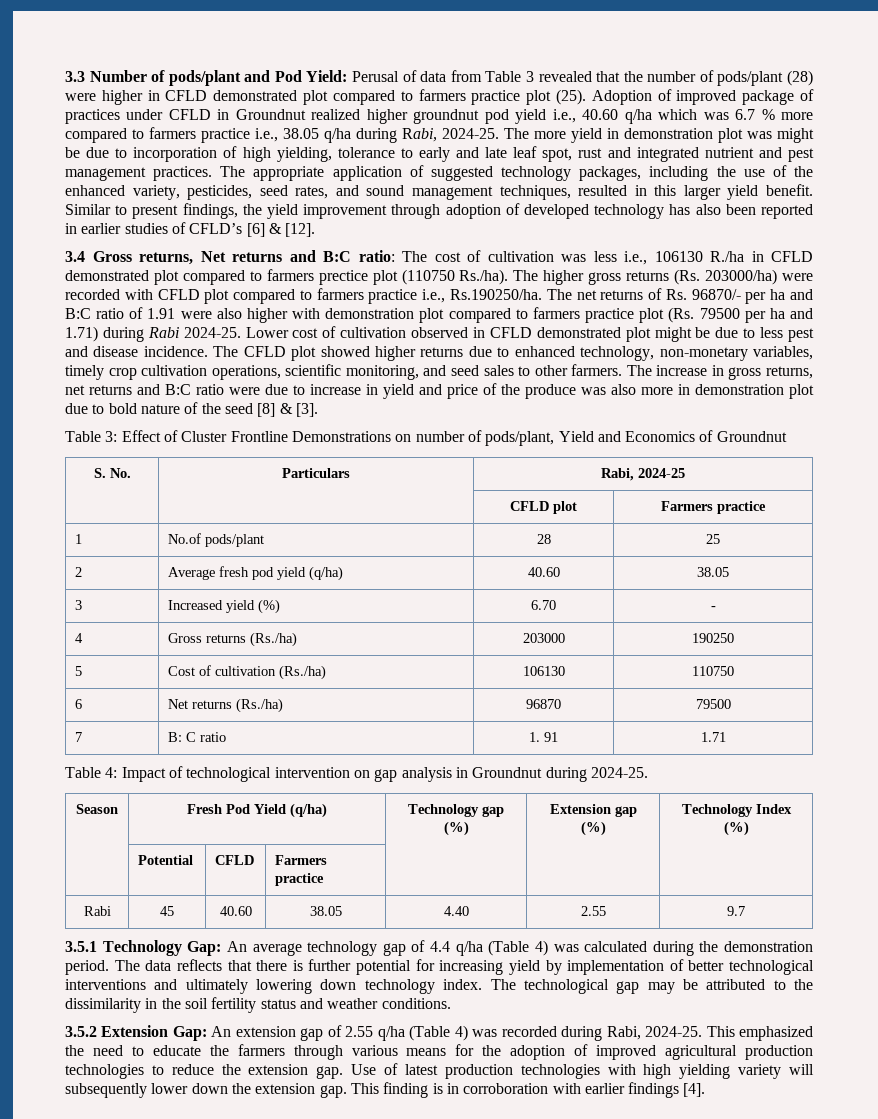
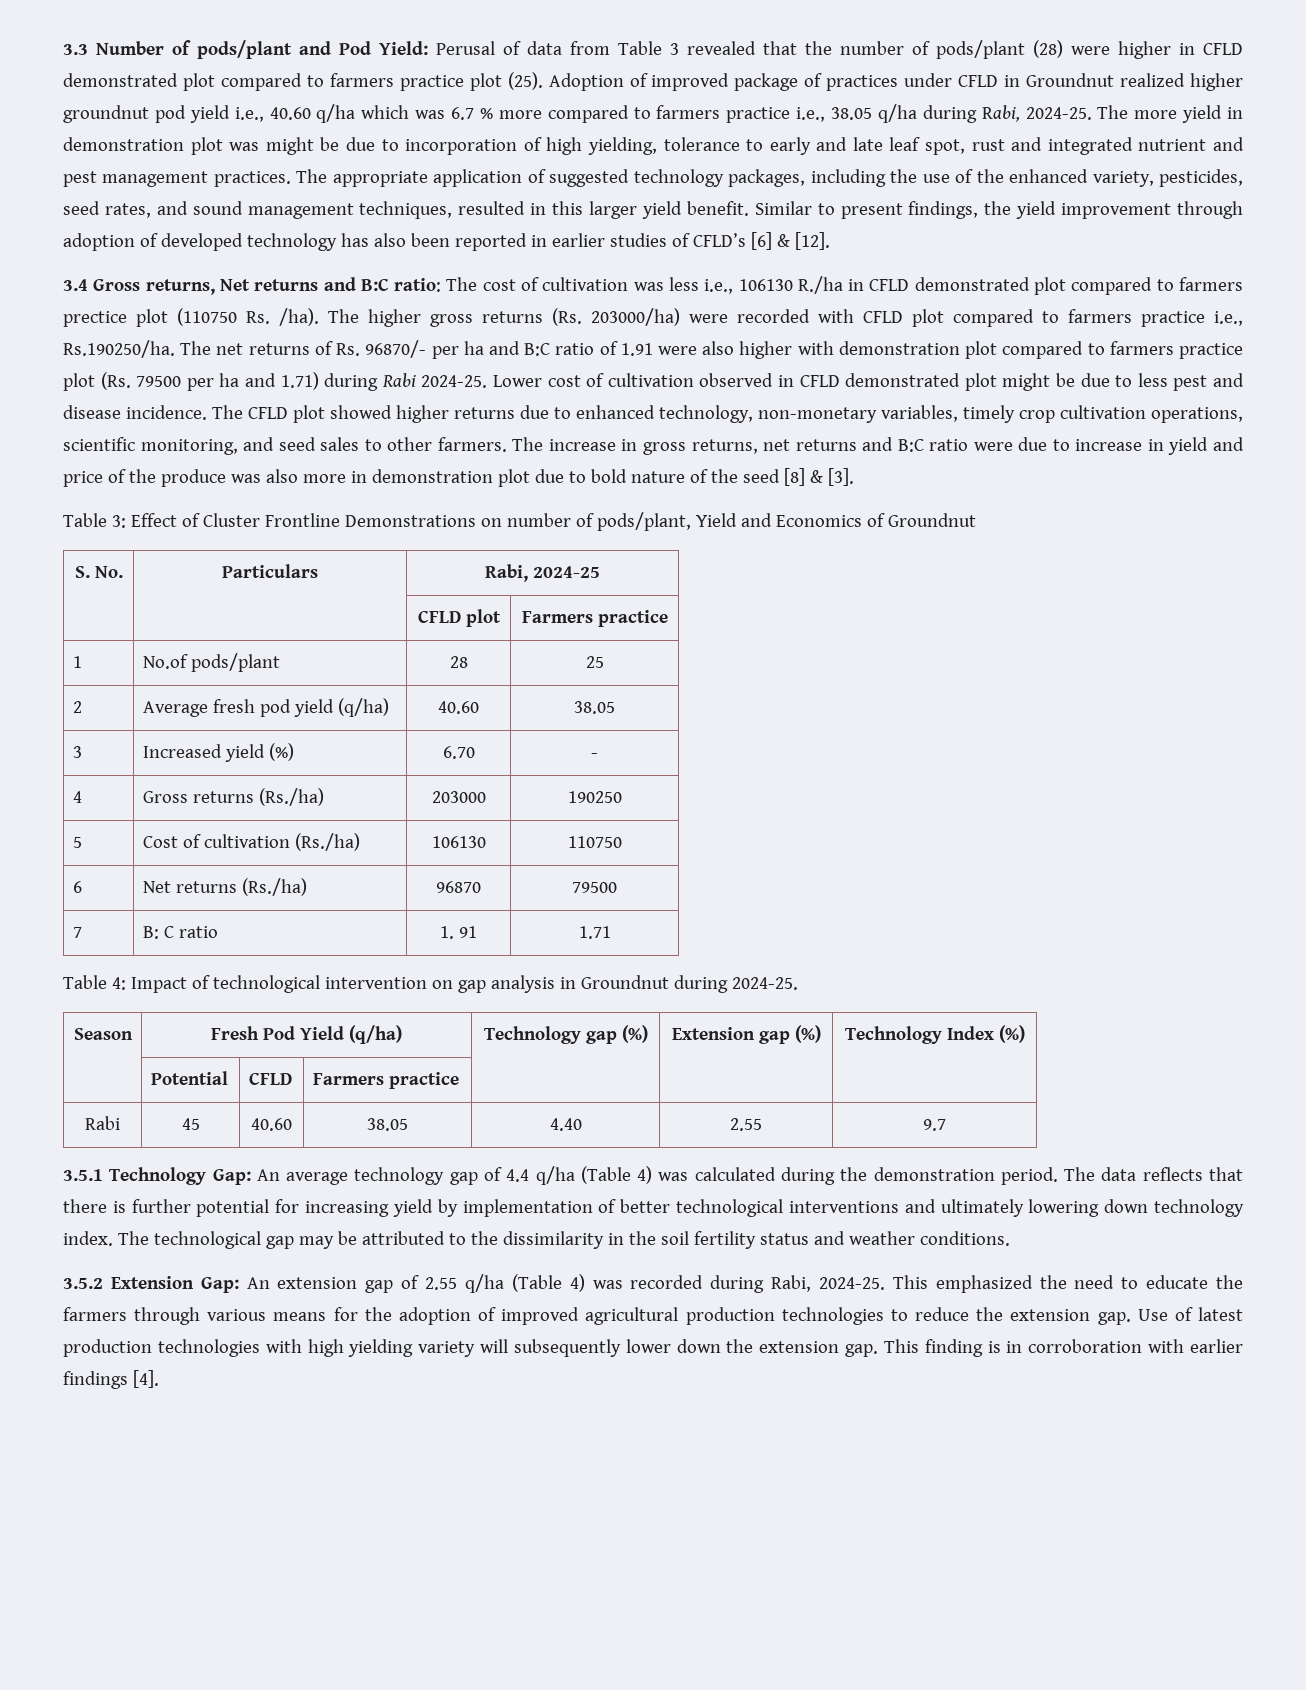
- The cost of cultivation was less i.e., 106130 R./ha in CFLD demonstrated plot compared to farmers prectice plot (110750 Rs./ha). The higher gross returns (Rs. 203000/ha) were recorded with CFLD plot compared to farmers practice i.e., Rs.190250/ha. The net returns of Rs. 96870/- per ha and B:C ratio of 1.91 were also higher with demonstration plot compared to farmers practice plot (Rs. 79500 per ha and 1.71) during Rabi 2024-25.
+ The cost of cultivation was less i.e., 106130 R./ha in CFLD demonstrated plot compared to farmers prectice plot (110750 Rs. /ha). The higher gross returns (Rs. 203000/ha) were recorded with CFLD plot compared to farmers practice i.e., Rs.190250/ha. The net returns of Rs. 96870/- per ha and B:C ratio of 1.91 were also higher with demonstration plot compared to farmers practice plot (Rs. 79500 per ha and 1.71) during Rabi 2024-25.

